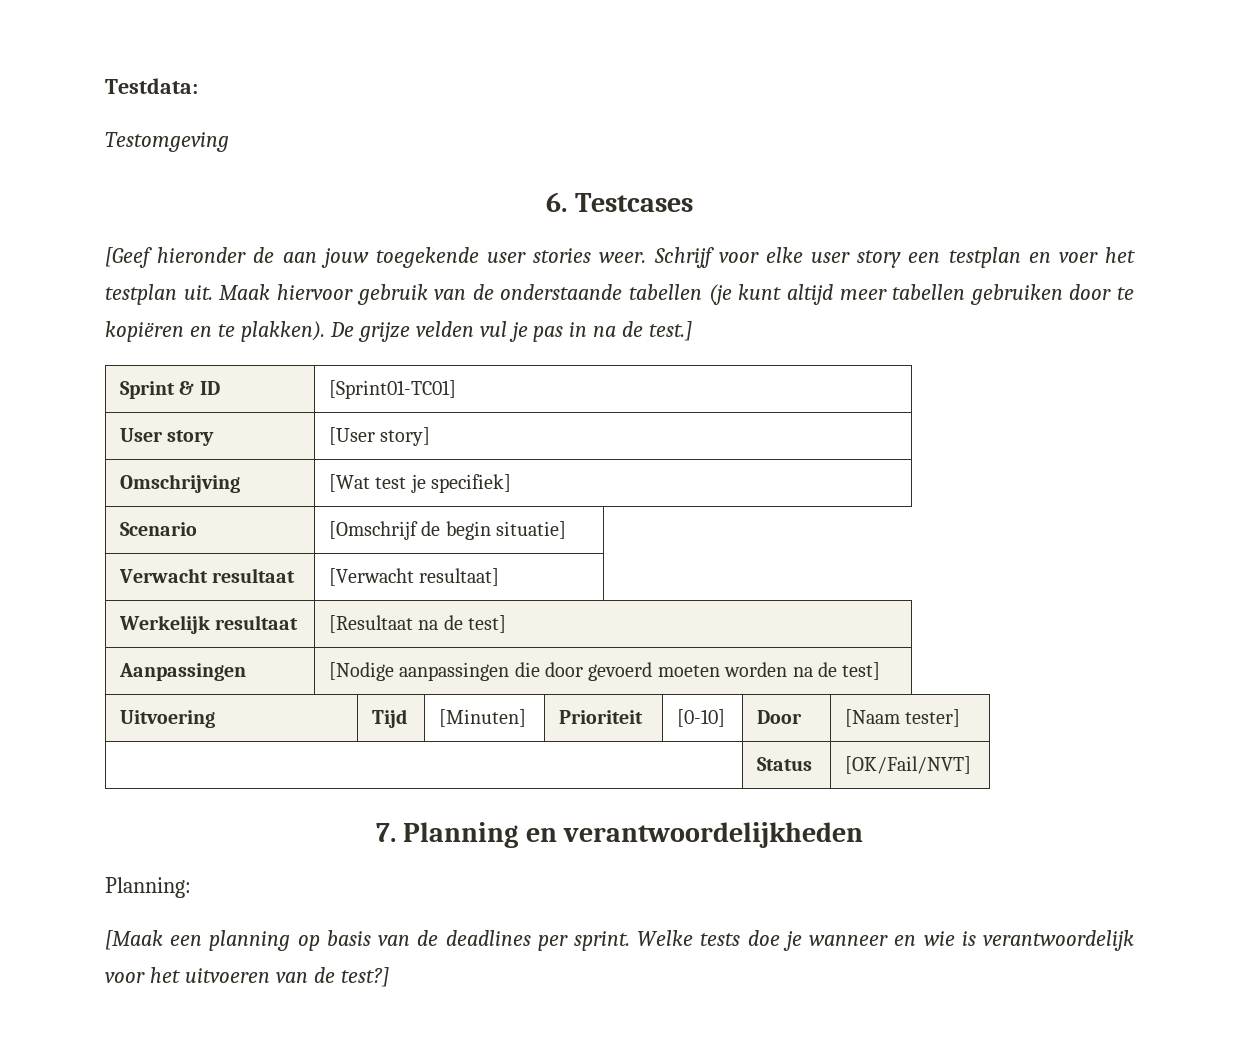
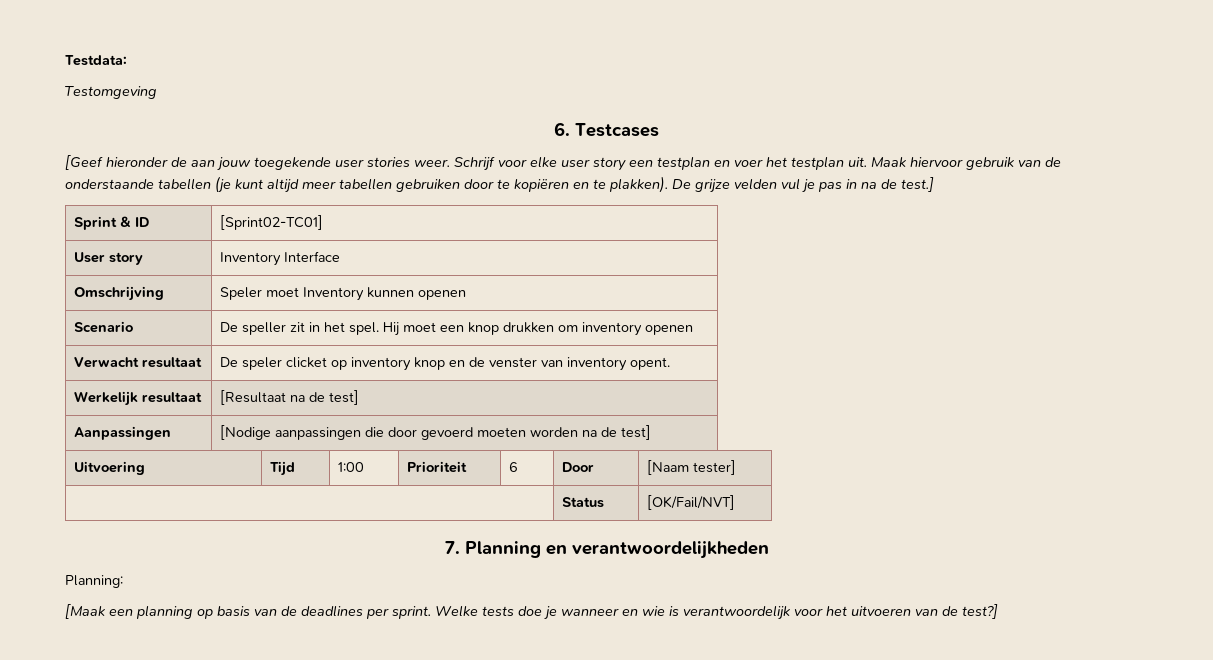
- Sprint & ID | [Sprint01-TC01]
+ Sprint & ID | [Sprint02-TC01]
- User story | [User story]
+ User story | Inventory Interface
- Omschrijving | [Wat test je specifiek]
- Scenario | [Omschrijf de begin situatie]
- Verwacht resultaat | [Verwacht resultaat]
+ Omschrijving | Speler moet Inventory kunnen openen
+ Scenario | De speller zit in het spel. Hij moet een knop drukken om inventory openen
+ Verwacht resultaat | De speler clicket op inventory knop en de venster van inventory opent.
- Uitvoering | Tijd | [Minuten] | Prioriteit | [0-10] | Door | [Naam tester]
+ Uitvoering | Tijd | 1:00 | Prioriteit | 6 | Door | [Naam tester]

